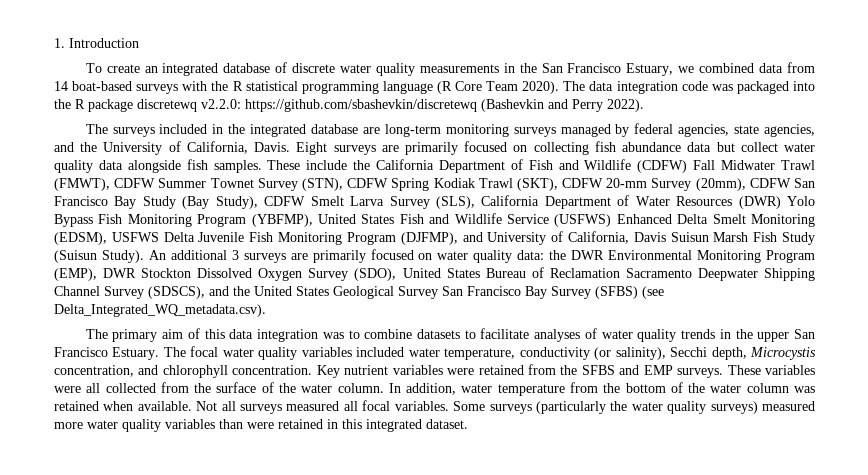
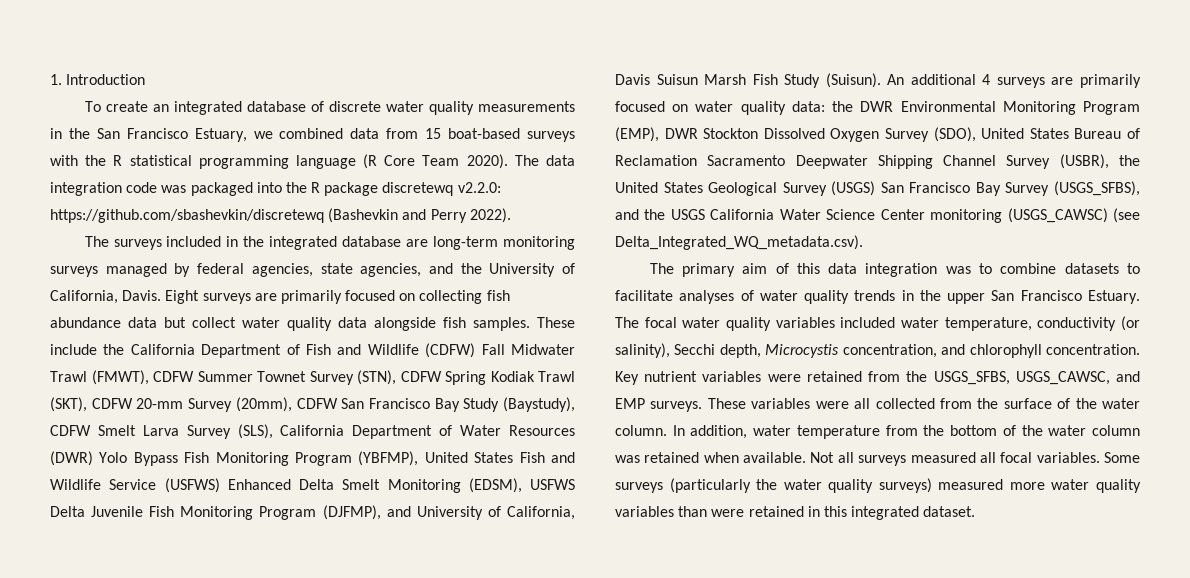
- To create an integrated database of discrete water quality measurements in the San Francisco Estuary, we combined data from 14 boat-based surveys with the R statistical programming language (R Core Team 2020).
+ To create an integrated database of discrete water quality measurements in the San Francisco Estuary, we combined data from 15 boat-based surveys with the R statistical programming language (R Core Team 2020).
- These include the California Department of Fish and Wildlife (CDFW) Fall Midwater Trawl (FMWT), CDFW Summer Townet Survey (STN), CDFW Spring Kodiak Trawl (SKT), CDFW 20-mm Survey (20mm), CDFW San Francisco Bay Study (Bay Study), CDFW Smelt Larva Survey (SLS), California Department of Water Resources (DWR) Yolo Bypass Fish Monitoring Program (YBFMP), United States Fish and Wildlife Service (USFWS) Enhanced Delta Smelt Monitoring (EDSM), USFWS Delta Juvenile Fish Monitoring Program (DJFMP), and University of California, Davis Suisun Marsh Fish Study (Suisun Study).
+ These include the California Department of Fish and Wildlife (CDFW) Fall Midwater Trawl (FMWT), CDFW Summer Townet Survey (STN), CDFW Spring Kodiak Trawl (SKT), CDFW 20-mm Survey (20mm), CDFW San Francisco Bay Study (Baystudy), CDFW Smelt Larva Survey (SLS), California Department of Water Resources (DWR) Yolo Bypass Fish Monitoring Program (YBFMP), United States Fish and Wildlife Service (USFWS) Enhanced Delta Smelt Monitoring (EDSM), USFWS Delta Juvenile Fish Monitoring Program (DJFMP), and University of California, Davis Suisun Marsh Fish Study (Suisun).
- An additional 3 surveys are primarily focused on water quality data: the DWR Environmental Monitoring Program (EMP), DWR Stockton Dissolved Oxygen Survey (SDO), United States Bureau of Reclamation Sacramento Deepwater Shipping Channel Survey (SDSCS), and the United States Geological Survey San Francisco Bay Survey (SFBS) (see Delta_Integrated_WQ_metadata.csv).
+ An additional 4 surveys are primarily focused on water quality data: the DWR Environmental Monitoring Program (EMP), DWR Stockton Dissolved Oxygen Survey (SDO), United States Bureau of Reclamation Sacramento Deepwater Shipping Channel Survey (USBR), the United States Geological Survey (USGS) San Francisco Bay Survey (USGS_SFBS), and the USGS California Water Science Center monitoring (USGS_CAWSC) (see Delta_Integrated_WQ_metadata.csv).
- Key nutrient variables were retained from the SFBS and EMP surveys.
+ Key nutrient variables were retained from the USGS_SFBS, USGS_CAWSC, and EMP surveys.

